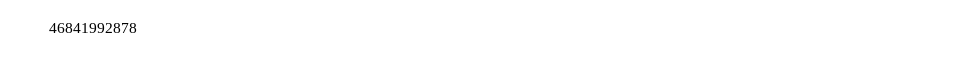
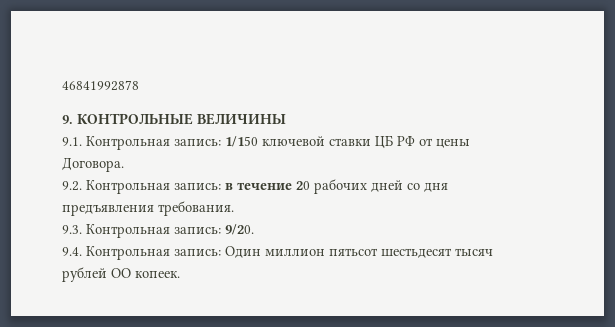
+ 9. КОНТРОЛЬНЫЕ ВЕЛИЧИНЫ
+ 9.1. Контрольная запись: 1/150 ключевой ставки ЦБ РФ от цены Договора.
+ 9.2. Контрольная запись: в течение 20 рабочих дней со дня предъявления требования.
+ 9.3. Контрольная запись: 9/20.
+ 9.4. Контрольная запись: Один миллион пятьсот шестьдесят тысяч рублей ОО копеек.

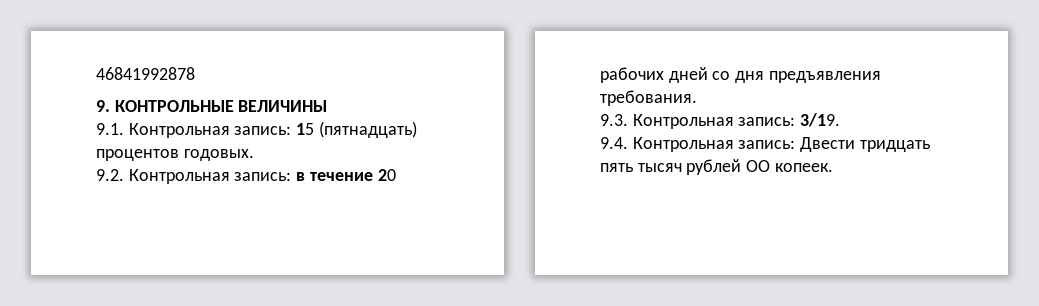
- 9.1. Контрольная запись: 1/150 ключевой ставки ЦБ РФ от цены Договора.
+ 9.1. Контрольная запись: 15 (пятнадцать) процентов годовых.
- 9.3. Контрольная запись: 9/20.
+ 9.3. Контрольная запись: 3/19.
- 9.4. Контрольная запись: Один миллион пятьсот шестьдесят тысяч рублей ОО копеек.
+ 9.4. Контрольная запись: Двести тридцать пять тысяч рублей ОО копеек.

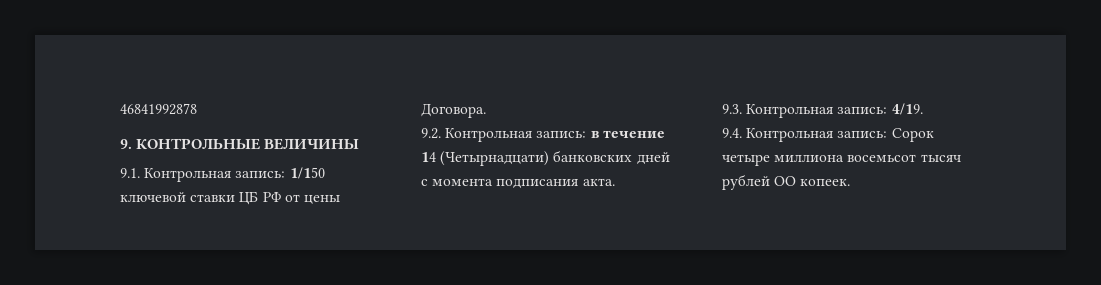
- 9.1. Контрольная запись: 15 (пятнадцать) процентов годовых.
+ 9.1. Контрольная запись: 1/150 ключевой ставки ЦБ РФ от цены Договора.
- 9.2. Контрольная запись: в течение 20 рабочих дней со дня предъявления требования.
+ 9.2. Контрольная запись: в течение 14 (Четырнадцати) банковских дней с момента подписания акта.
- 9.3. Контрольная запись: 3/19.
+ 9.3. Контрольная запись: 4/19.
- 9.4. Контрольная запись: Двести тридцать пять тысяч рублей ОО копеек.
+ 9.4. Контрольная запись: Сорок четыре миллиона восемьсот тысяч рублей ОО копеек.

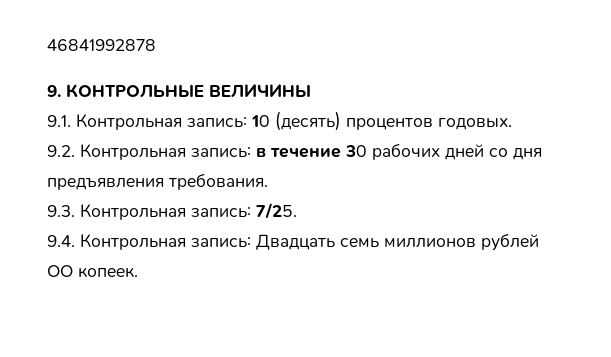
- 9.1. Контрольная запись: 1/150 ключевой ставки ЦБ РФ от цены Договора.
+ 9.1. Контрольная запись: 10 (десять) процентов годовых.
- 9.2. Контрольная запись: в течение 14 (Четырнадцати) банковских дней с момента подписания акта.
+ 9.2. Контрольная запись: в течение 30 рабочих дней со дня предъявления требования.
- 9.3. Контрольная запись: 4/19.
+ 9.3. Контрольная запись: 7/25.
- 9.4. Контрольная запись: Сорок четыре миллиона восемьсот тысяч рублей ОО копеек.
+ 9.4. Контрольная запись: Двадцать семь миллионов рублей ОО копеек.

